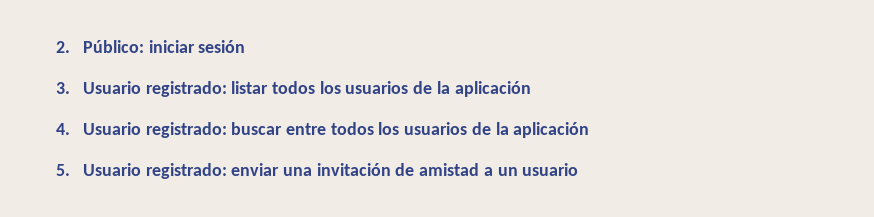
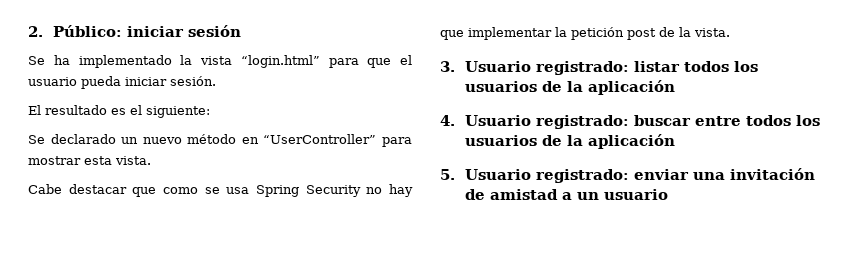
+ Se ha implementado la vista “login.html” para que el usuario pueda iniciar sesión.
+ El resultado es el siguiente:
+ Se declarado un nuevo método en “UserController” para mostrar esta vista.
+ Cabe destacar que como se usa Spring Security no hay que implementar la petición post de la vista.

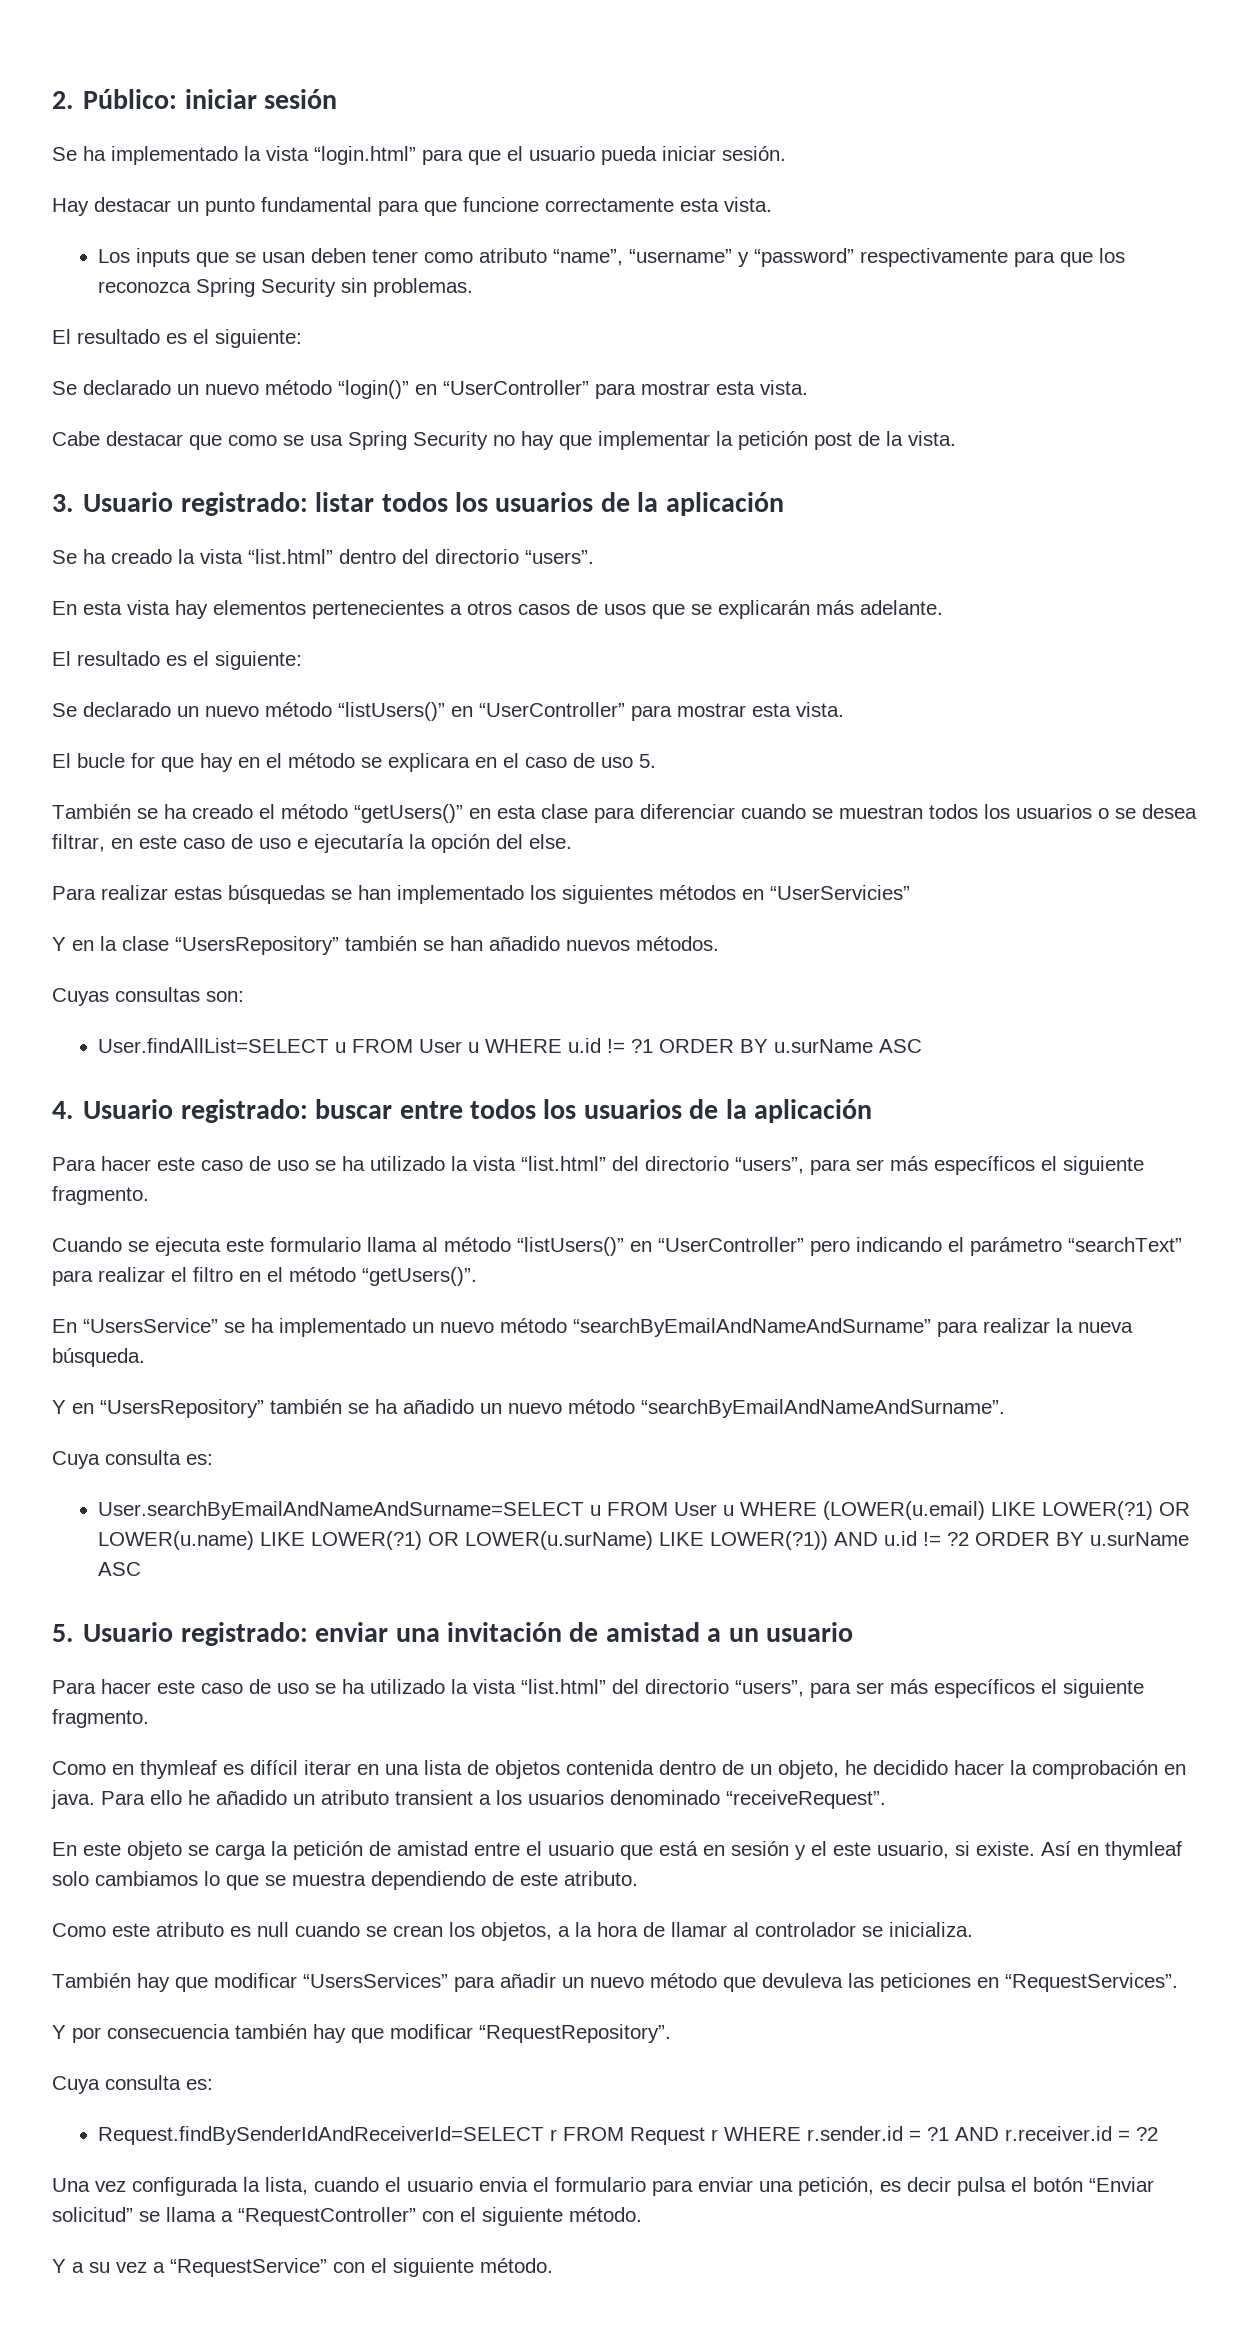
+ Hay destacar un punto fundamental para que funcione correctamente esta vista.
+ Los inputs que se usan deben tener como atributo “name”, “username” y “password” respectivamente para que los reconozca Spring Security sin problemas.
- Se declarado un nuevo método en “UserController” para mostrar esta vista.
+ Se declarado un nuevo método “login()” en “UserController” para mostrar esta vista.
+ Se ha creado la vista “list.html” dentro del directorio “users”.
+ En esta vista hay elementos pertenecientes a otros casos de usos que se explicarán más adelante.
+ El resultado es el siguiente:
+ Se declarado un nuevo método “listUsers()” en “UserController” para mostrar esta vista.
+ El bucle for que hay en el método se explicara en el caso de uso 5.
+ También se ha creado el método “getUsers()” en esta clase para diferenciar cuando se muestran todos los usuarios o se desea filtrar, en este caso de uso e ejecutaría la opción del else.
+ Para realizar estas búsquedas se han implementado los siguientes métodos en “UserServicies”
+ Y en la clase “UsersRepository” también se han añadido nuevos métodos.
+ Cuyas consultas son:
+ User.findAllList=SELECT u FROM User u WHERE u.id != ?1 ORDER BY u.surName ASC
  4. Usuario registrado: buscar entre todos los usuarios de la aplicación
+ Para hacer este caso de uso se ha utilizado la vista “list.html” del directorio “users”, para ser más específicos el siguiente fragmento.
+ Cuando se ejecuta este formulario llama al método “listUsers()” en “UserController” pero indicando el parámetro “searchText” para realizar el filtro en el método “getUsers()”.
+ En “UsersService” se ha implementado un nuevo método “searchByEmailAndNameAndSurname” para realizar la nueva búsqueda.
+ Y en “UsersRepository” también se ha añadido un nuevo método “searchByEmailAndNameAndSurname”.
+ Cuya consulta es:
+ User.searchByEmailAndNameAndSurname=SELECT u FROM User u WHERE (LOWER(u.email) LIKE LOWER(?1) OR LOWER(u.name) LIKE LOWER(?1) OR LOWER(u.surName) LIKE LOWER(?1)) AND u.id != ?2 ORDER BY u.surName ASC
  5. Usuario registrado: enviar una invitación de amistad a un usuario
+ Para hacer este caso de uso se ha utilizado la vista “list.html” del directorio “users”, para ser más específicos el siguiente fragmento.
+ Como en thymleaf es difícil iterar en una lista de objetos contenida dentro de un objeto, he decidido hacer la comprobación en java. Para ello he añadido un atributo transient a los usuarios denominado “receiveRequest”.
+ En este objeto se carga la petición de amistad entre el usuario que está en sesión y el este usuario, si existe. Así en thymleaf solo cambiamos lo que se muestra dependiendo de este atributo.
+ Como este atributo es null cuando se crean los objetos, a la hora de llamar al controlador se inicializa.
+ También hay que modificar “UsersServices” para añadir un nuevo método que devuleva las peticiones en “RequestServices”.
+ Y por consecuencia también hay que modificar “RequestRepository”.
+ Cuya consulta es:
+ Request.findBySenderIdAndReceiverId=SELECT r FROM Request r WHERE r.sender.id = ?1 AND r.receiver.id = ?2
+ Una vez configurada la lista, cuando el usuario envia el formulario para enviar una petición, es decir pulsa el botón “Enviar solicitud” se llama a “RequestController” con el siguiente método.
+ Y a su vez a “RequestService” con el siguiente método.

